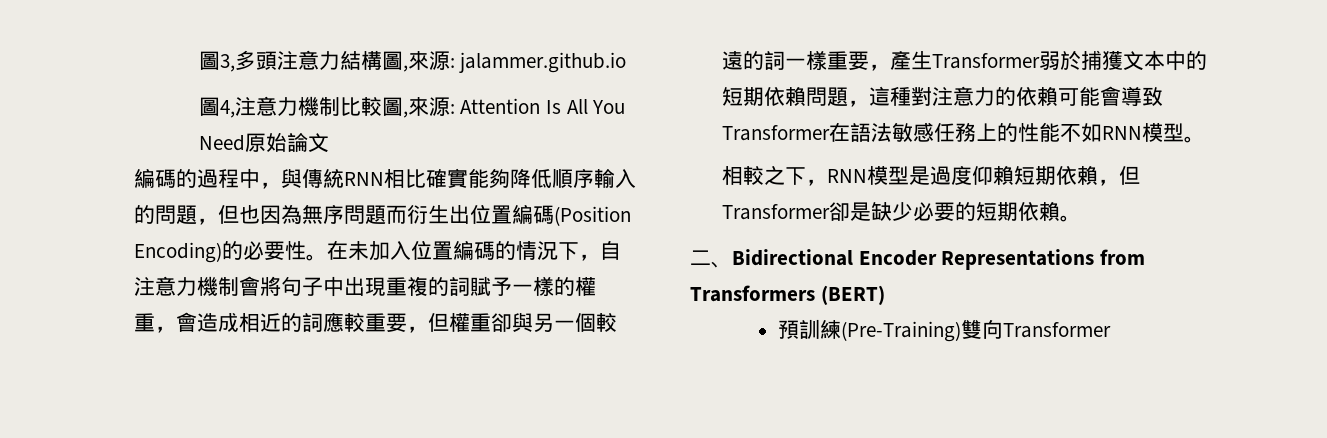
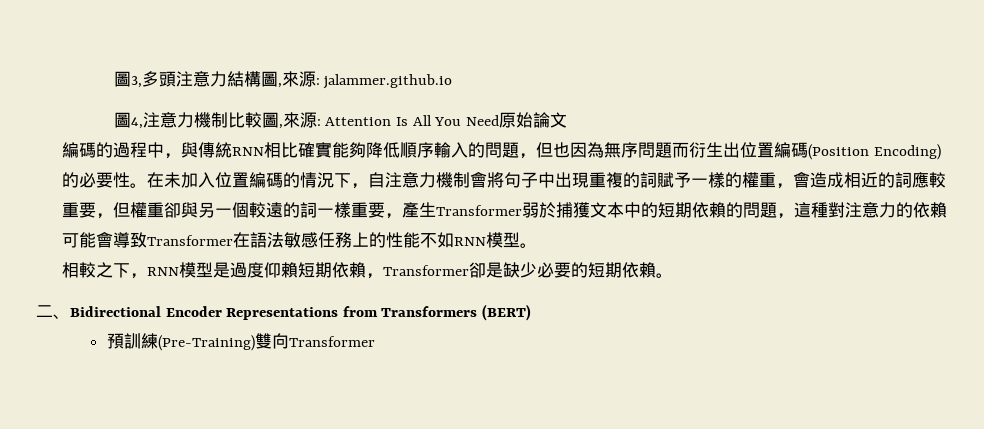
- 在未加入位置編碼的情況下，自注意力機制會將句子中出現重複的詞賦予一樣的權重，會造成相近的詞應較重要，但權重卻與另一個較遠的詞一樣重要，產生Transformer弱於捕獲文本中的短期依賴問題，這種對注意力的依賴可能會導致Transformer在語法敏感任務上的性能不如RNN模型。
+ 在未加入位置編碼的情況下，自注意力機制會將句子中出現重複的詞賦予一樣的權重，會造成相近的詞應較重要，但權重卻與另一個較遠的詞一樣重要，產生Transformer弱於捕獲文本中的短期依賴的問題，這種對注意力的依賴可能會導致Transformer在語法敏感任務上的性能不如RNN模型。
- 相較之下，RNN模型是過度仰賴短期依賴，但Transformer卻是缺少必要的短期依賴。
+ 相較之下，RNN模型是過度仰賴短期依賴，Transformer卻是缺少必要的短期依賴。

